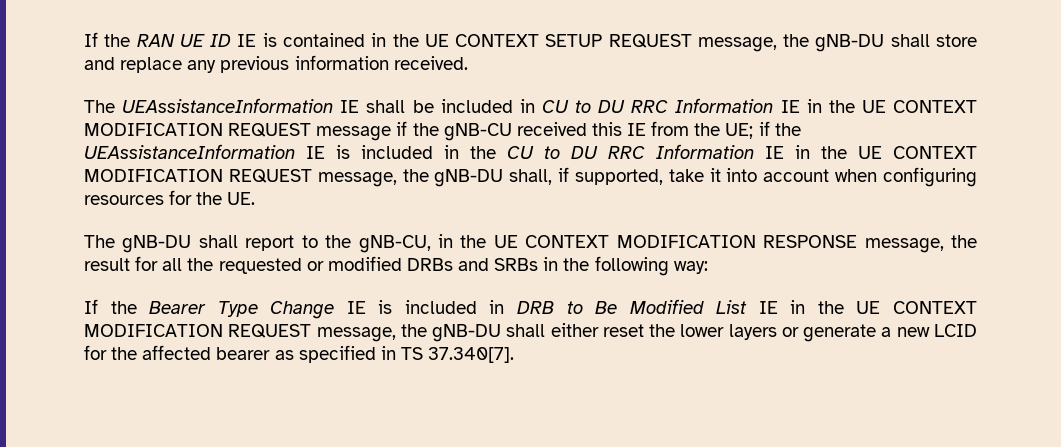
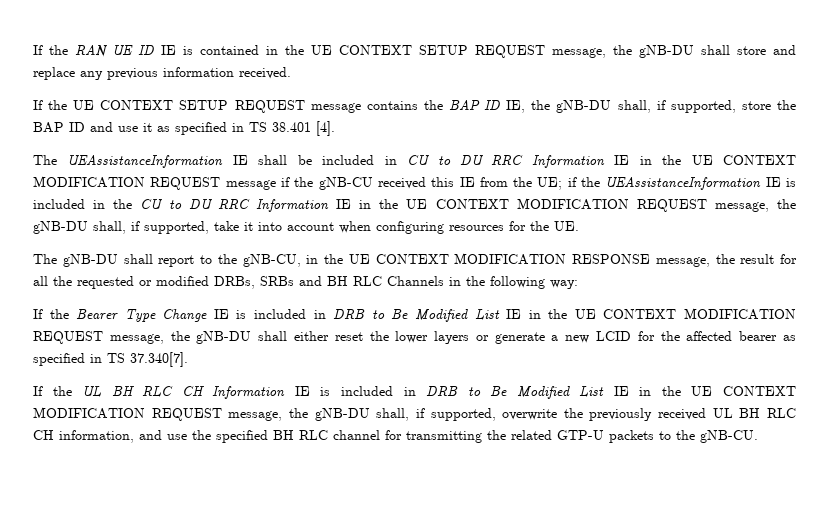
+ If the UE CONTEXT SETUP REQUEST message contains the BAP ID IE, the gNB-DU shall, if supported, store the BAP ID and use it as specified in TS 38.401 [4].
- The gNB-DU shall report to the gNB-CU, in the UE CONTEXT MODIFICATION RESPONSE message, the result for all the requested or modified DRBs and SRBs in the following way:
+ The gNB-DU shall report to the gNB-CU, in the UE CONTEXT MODIFICATION RESPONSE message, the result for all the requested or modified DRBs, SRBs and BH RLC Channels in the following way:
+ If the UL BH RLC CH Information IE is included in DRB to Be Modified List IE in the UE CONTEXT MODIFICATION REQUEST message, the gNB-DU shall, if supported, overwrite the previously received UL BH RLC CH information, and use the specified BH RLC channel for transmitting the related GTP-U packets to the gNB-CU.

